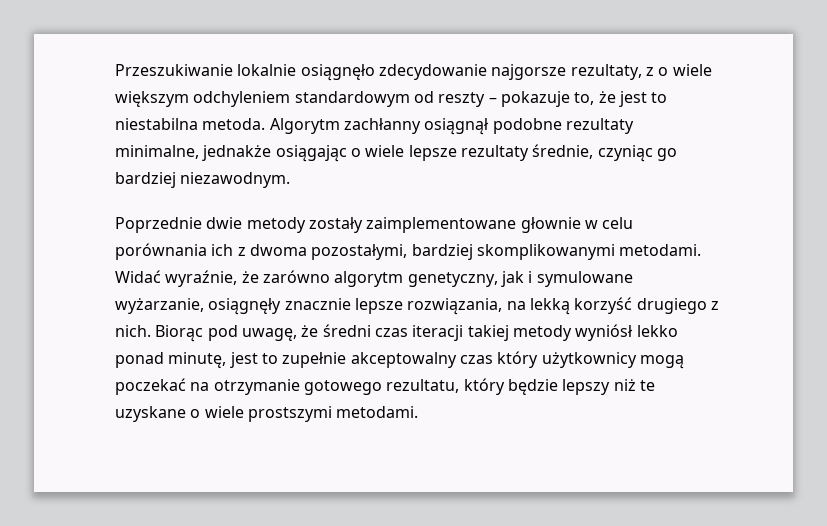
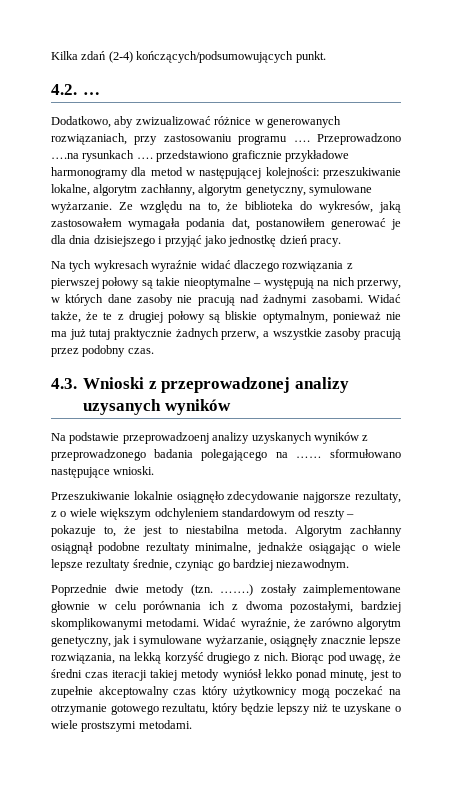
+ Kilka zdań (2-4) kończących/podsumowujących punkt.
+ 4.2. …
+ Dodatkowo, aby zwizualizować różnice w generowanych rozwiązaniach, przy zastosowaniu programu …. Przeprowadzono ….na rysunkach …. przedstawiono graficznie przykładowe harmonogramy dla metod w następującej kolejności: przeszukiwanie lokalne, algorytm zachłanny, algorytm genetyczny, symulowane wyżarzanie. Ze względu na to, że biblioteka do wykresów, jaką zastosowałem wymagała podania dat, postanowiłem generować je dla dnia dzisiejszego i przyjąć jako jednostkę dzień pracy.
+ Na tych wykresach wyraźnie widać dlaczego rozwiązania z pierwszej połowy są takie nieoptymalne – występują na nich przerwy, w których dane zasoby nie pracują nad żadnymi zasobami. Widać także, że te z drugiej połowy są bliskie optymalnym, ponieważ nie ma już tutaj praktycznie żadnych przerw, a wszystkie zasoby pracują przez podobny czas.
+ 4.3. Wnioski z przeprowadzonej analizy uzysanych wyników
+ Na podstawie przeprowadzoenj analizy uzyskanych wyników z przeprowadzonego badania polegającego na …… sformułowano następujące wnioski.
- Poprzednie dwie metody zostały zaimplementowane głownie w celu porównania ich z dwoma pozostałymi, bardziej skomplikowanymi metodami.
+ Poprzednie dwie metody (tzn. …….) zostały zaimplementowane głownie w celu porównania ich z dwoma pozostałymi, bardziej skomplikowanymi metodami.

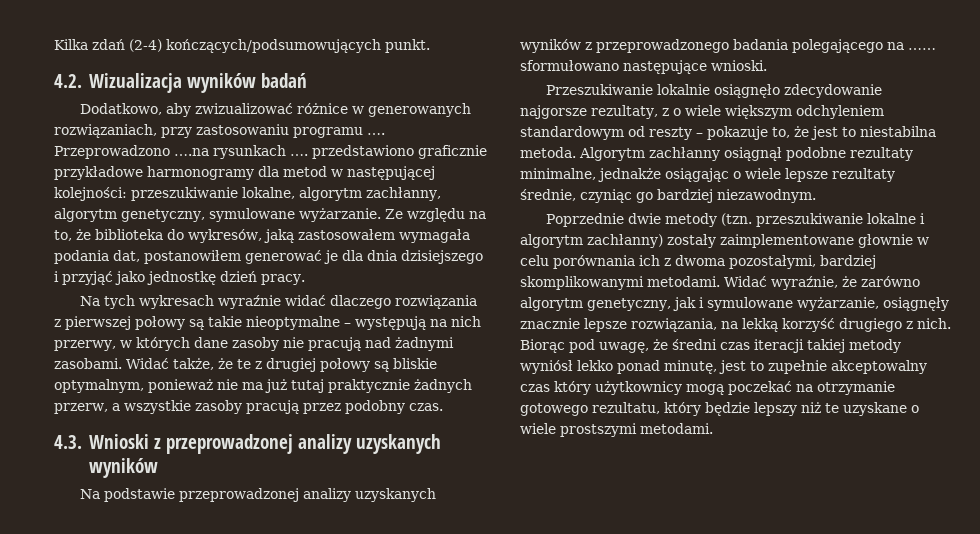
- 4.2. …
+ 4.2. Wizualizacja wyników badań
- 4.3. Wnioski z przeprowadzonej analizy uzysanych wyników
+ 4.3. Wnioski z przeprowadzonej analizy uzyskanych wyników
- Na podstawie przeprowadzoenj analizy uzyskanych wyników z przeprowadzonego badania polegającego na …… sformułowano następujące wnioski.
+ Na podstawie przeprowadzonej analizy uzyskanych wyników z przeprowadzonego badania polegającego na …… sformułowano następujące wnioski.
- Poprzednie dwie metody (tzn. …….) zostały zaimplementowane głownie w celu porównania ich z dwoma pozostałymi, bardziej skomplikowanymi metodami.
+ Poprzednie dwie metody (tzn. przeszukiwanie lokalne i algorytm zachłanny) zostały zaimplementowane głownie w celu porównania ich z dwoma pozostałymi, bardziej skomplikowanymi metodami.

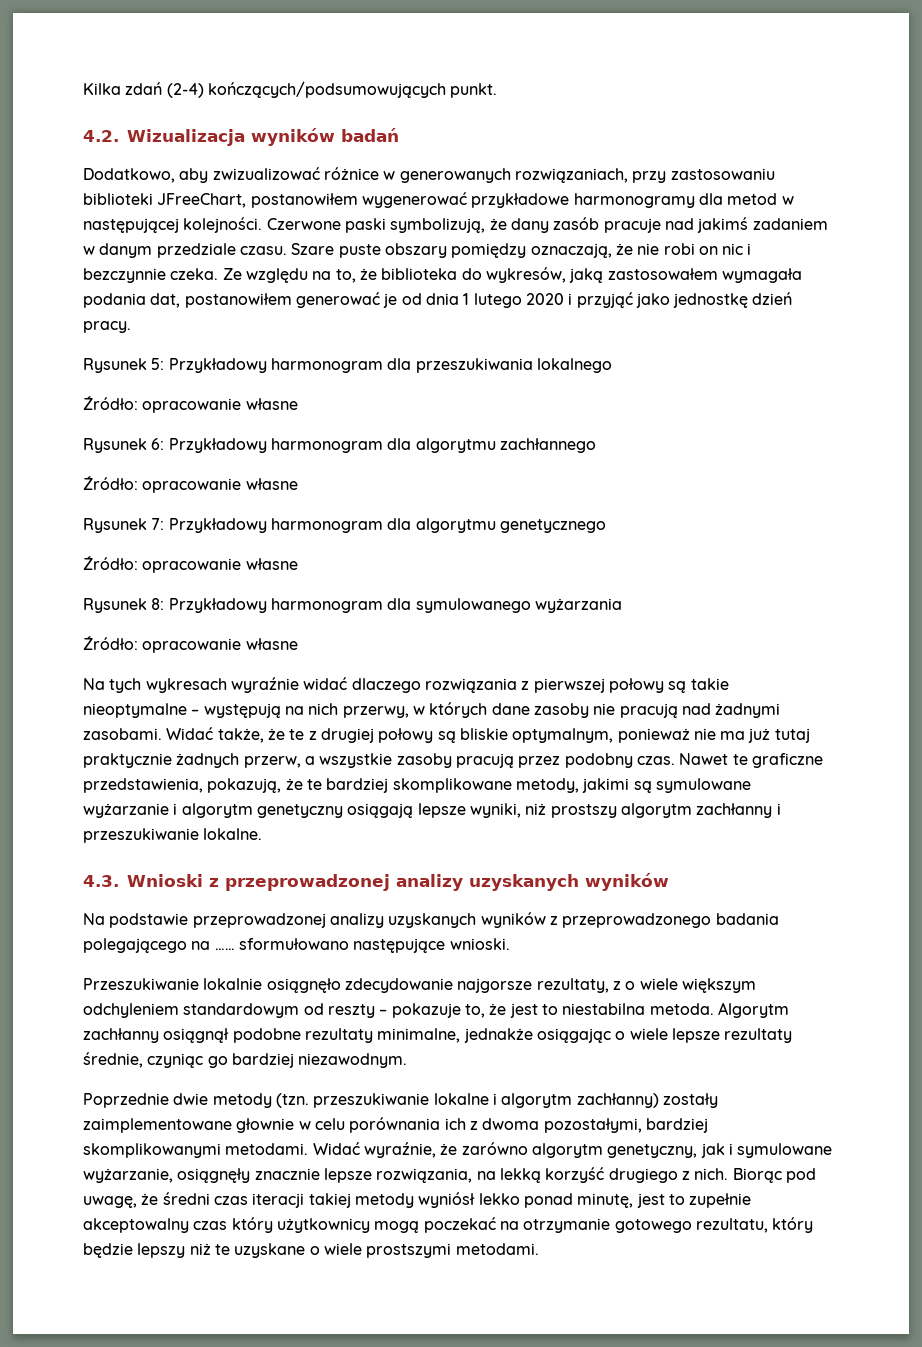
- Dodatkowo, aby zwizualizować różnice w generowanych rozwiązaniach, przy zastosowaniu programu …. Przeprowadzono ….na rysunkach …. przedstawiono graficznie przykładowe harmonogramy dla metod w następującej kolejności: przeszukiwanie lokalne, algorytm zachłanny, algorytm genetyczny, symulowane wyżarzanie.
+ Dodatkowo, aby zwizualizować różnice w generowanych rozwiązaniach, przy zastosowaniu biblioteki JFreeChart, postanowiłem wygenerować przykładowe harmonogramy dla metod w następującej kolejności. Czerwone paski symbolizują, że dany zasób pracuje nad jakimś zadaniem w danym przedziale czasu. Szare puste obszary pomiędzy oznaczają, że nie robi on nic i bezczynnie czeka.
- Ze względu na to, że biblioteka do wykresów, jaką zastosowałem wymagała podania dat, postanowiłem generować je dla dnia dzisiejszego i przyjąć jako jednostkę dzień pracy.
+ Ze względu na to, że biblioteka do wykresów, jaką zastosowałem wymagała podania dat, postanowiłem generować je od dnia 1 lutego 2020 i przyjąć jako jednostkę dzień pracy.
+ Rysunek 5: Przykładowy harmonogram dla przeszukiwania lokalnego
+ Źródło: opracowanie własne
+ Rysunek 6: Przykładowy harmonogram dla algorytmu zachłannego
+ Źródło: opracowanie własne
+ Rysunek 7: Przykładowy harmonogram dla algorytmu genetycznego
+ Źródło: opracowanie własne
+ Rysunek 8: Przykładowy harmonogram dla symulowanego wyżarzania
+ Źródło: opracowanie własne
+ Nawet te graficzne przedstawienia, pokazują, że te bardziej skomplikowane metody, jakimi są symulowane wyżarzanie i algorytm genetyczny osiągają lepsze wyniki, niż prostszy algorytm zachłanny i przeszukiwanie lokalne.

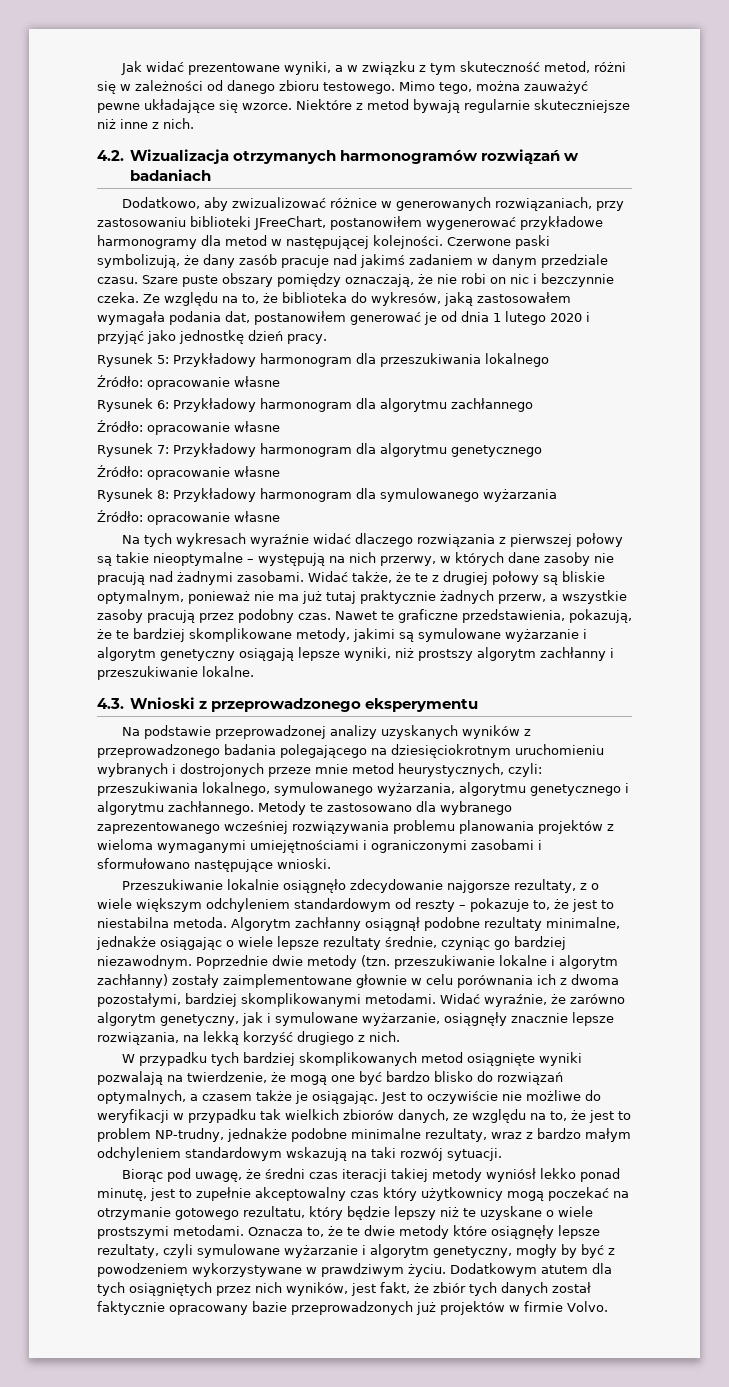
- Kilka zdań (2-4) kończących/podsumowujących punkt.
- 4.2. Wizualizacja wyników badań
+ Jak widać prezentowane wyniki, a w związku z tym skuteczność metod, różni się w zależności od danego zbioru testowego. Mimo tego, można zauważyć pewne układające się wzorce. Niektóre z metod bywają regularnie skuteczniejsze niż inne z nich.
+ 4.2. Wizualizacja otrzymanych harmonogramów rozwiązań w badaniach
- 4.3. Wnioski z przeprowadzonej analizy uzyskanych wyników
+ 4.3. Wnioski z przeprowadzonego eksperymentu
- Na podstawie przeprowadzonej analizy uzyskanych wyników z przeprowadzonego badania polegającego na …… sformułowano następujące wnioski.
+ Na podstawie przeprowadzonej analizy uzyskanych wyników z przeprowadzonego badania polegającego na dziesięciokrotnym uruchomieniu wybranych i dostrojonych przeze mnie metod heurystycznych, czyli: przeszukiwania lokalnego, symulowanego wyżarzania, algorytmu genetycznego i algorytmu zachłannego. Metody te zastosowano dla wybranego zaprezentowanego wcześniej rozwiązywania problemu planowania projektów z wieloma wymaganymi umiejętnościami i ograniczonymi zasobami i sformułowano następujące wnioski.
- Algorytm zachłanny osiągnął podobne rezultaty minimalne, jednakże osiągając o wiele lepsze rezultaty średnie, czyniąc go bardziej niezawodnym.
- Poprzednie dwie metody (tzn. przeszukiwanie lokalne i algorytm zachłanny) zostały zaimplementowane głownie w celu porównania ich z dwoma pozostałymi, bardziej skomplikowanymi metodami.
+ Algorytm zachłanny osiągnął podobne rezultaty minimalne, jednakże osiągając o wiele lepsze rezultaty średnie, czyniąc go bardziej niezawodnym. Poprzednie dwie metody (tzn. przeszukiwanie lokalne i algorytm zachłanny) zostały zaimplementowane głownie w celu porównania ich z dwoma pozostałymi, bardziej skomplikowanymi metodami.
- Widać wyraźnie, że zarówno algorytm genetyczny, jak i symulowane wyżarzanie, osiągnęły znacznie lepsze rozwiązania, na lekką korzyść drugiego z nich. Biorąc pod uwagę, że średni czas iteracji takiej metody wyniósł lekko ponad minutę, jest to zupełnie akceptowalny czas który użytkownicy mogą poczekać na otrzymanie gotowego rezultatu, który będzie lepszy niż te uzyskane o wiele prostszymi metodami.
+ Widać wyraźnie, że zarówno algorytm genetyczny, jak i symulowane wyżarzanie, osiągnęły znacznie lepsze rozwiązania, na lekką korzyść drugiego z nich.
+ W przypadku tych bardziej skomplikowanych metod osiągnięte wyniki pozwalają na twierdzenie, że mogą one być bardzo blisko do rozwiązań optymalnych, a czasem także je osiągając. Jest to oczywiście nie możliwe do weryfikacji w przypadku tak wielkich zbiorów danych, ze względu na to, że jest to problem NP-trudny, jednakże podobne minimalne rezultaty, wraz z bardzo małym odchyleniem standardowym wskazują na taki rozwój sytuacji.
+ Biorąc pod uwagę, że średni czas iteracji takiej metody wyniósł lekko ponad minutę, jest to zupełnie akceptowalny czas który użytkownicy mogą poczekać na otrzymanie gotowego rezultatu, który będzie lepszy niż te uzyskane o wiele prostszymi metodami.
+ Oznacza to, że te dwie metody które osiągnęły lepsze rezultaty, czyli symulowane wyżarzanie i algorytm genetyczny, mogły by być z powodzeniem wykorzystywane w prawdziwym życiu. Dodatkowym atutem dla tych osiągniętych przez nich wyników, jest fakt, że zbiór tych danych został faktycznie opracowany bazie przeprowadzonych już projektów w firmie Volvo.

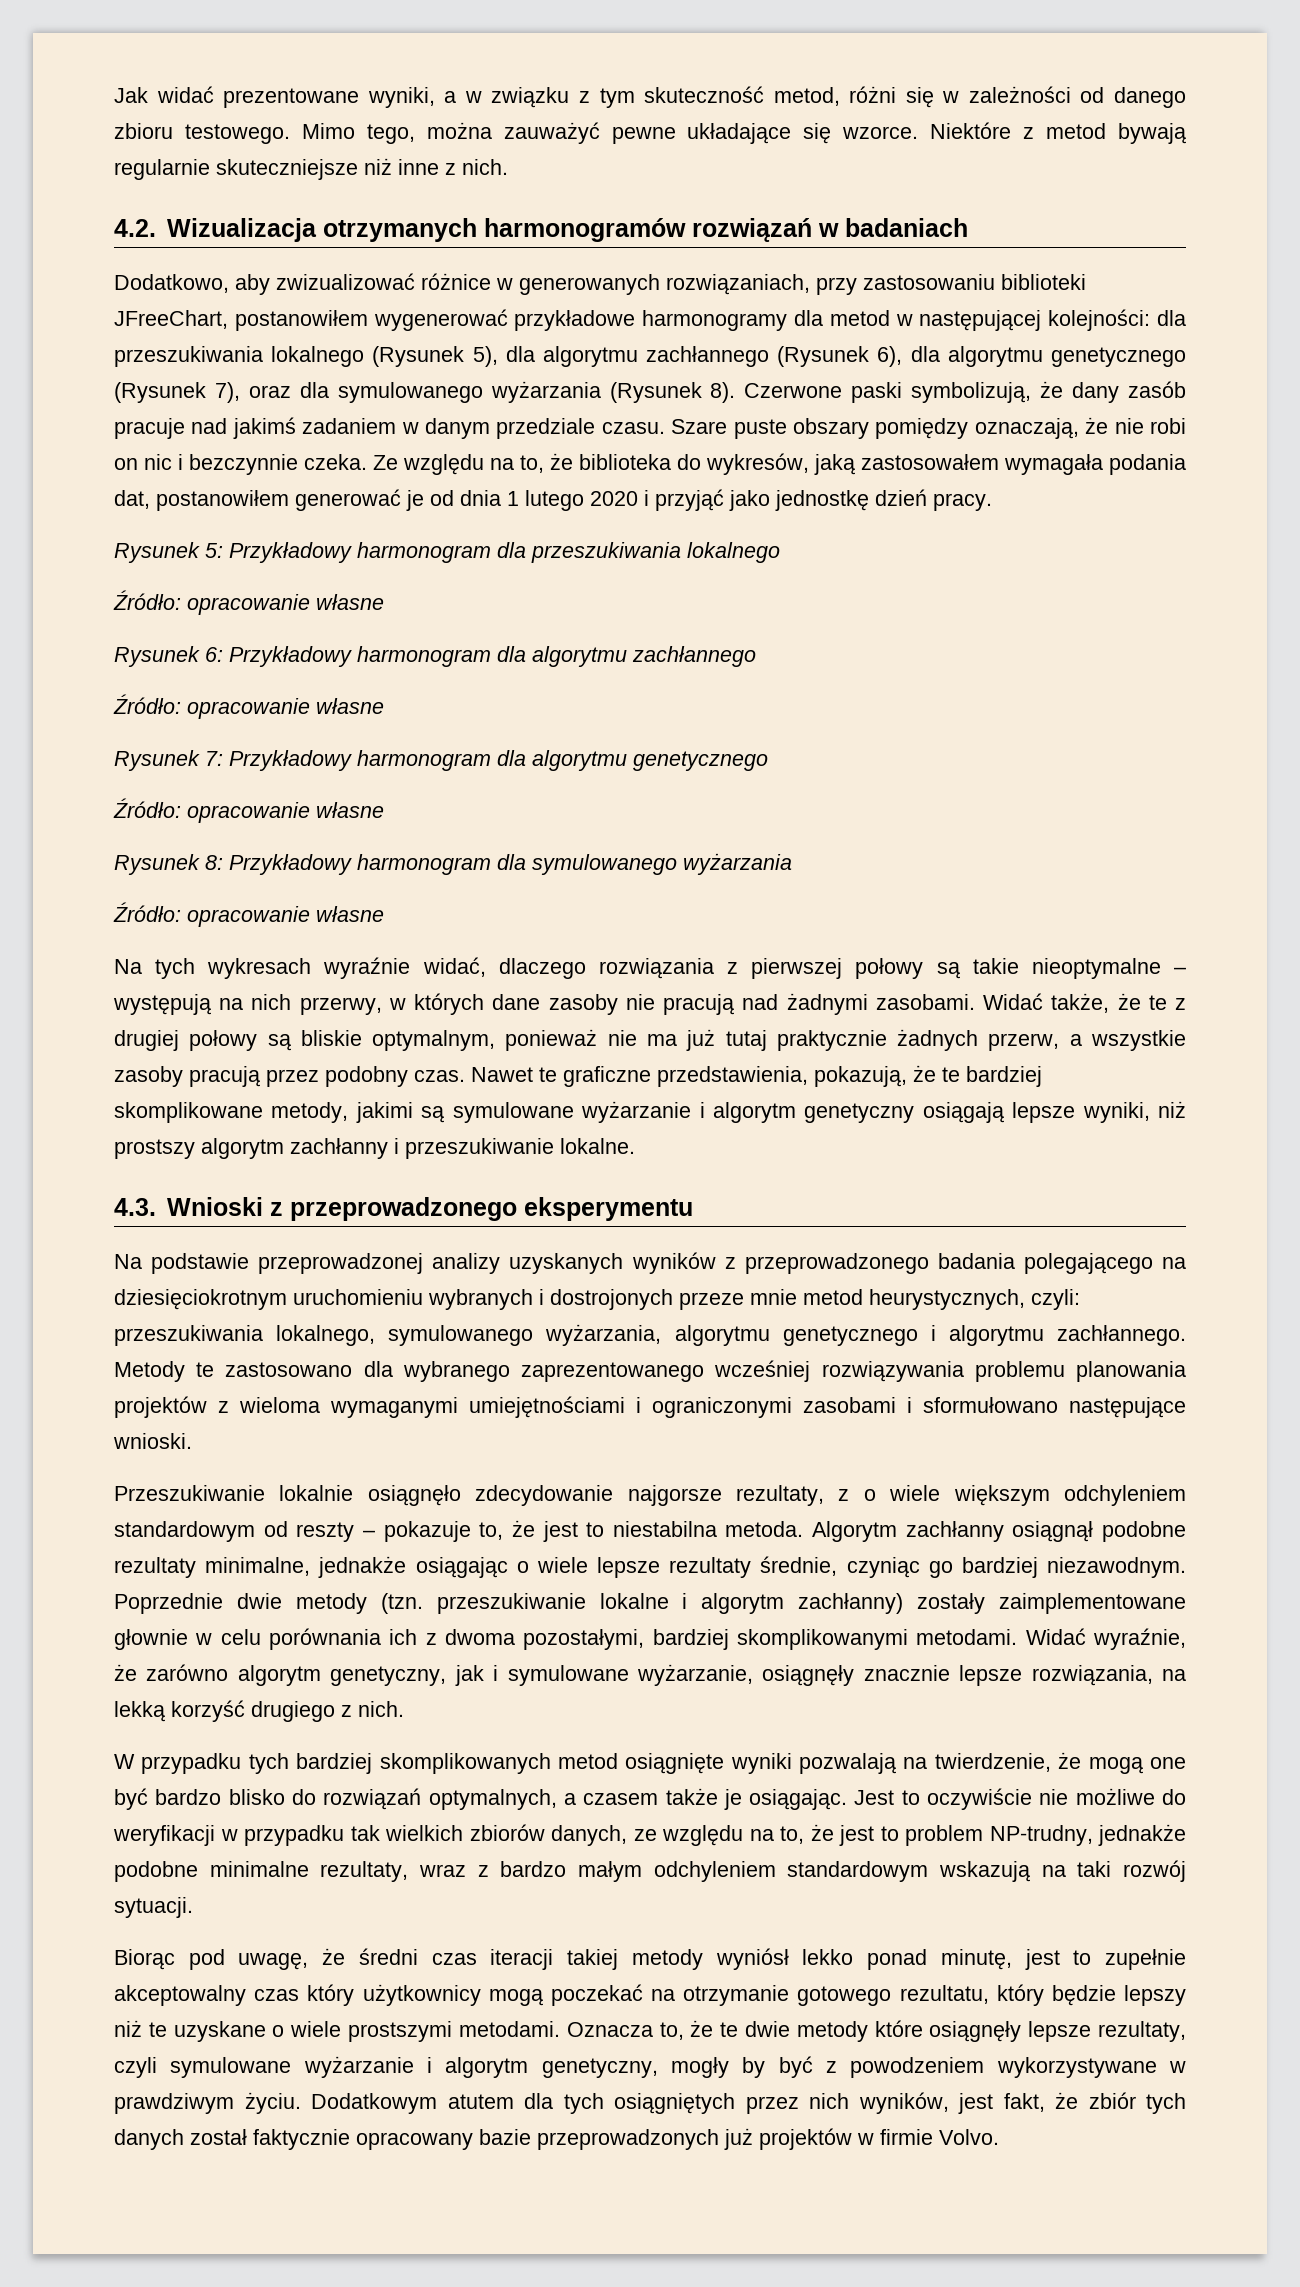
- Dodatkowo, aby zwizualizować różnice w generowanych rozwiązaniach, przy zastosowaniu biblioteki JFreeChart, postanowiłem wygenerować przykładowe harmonogramy dla metod w następującej kolejności.
+ Dodatkowo, aby zwizualizować różnice w generowanych rozwiązaniach, przy zastosowaniu biblioteki JFreeChart, postanowiłem wygenerować przykładowe harmonogramy dla metod w następującej kolejności: dla przeszukiwania lokalnego (Rysunek 5), dla algorytmu zachłannego (Rysunek 6), dla algorytmu genetycznego (Rysunek 7), oraz dla symulowanego wyżarzania (Rysunek 8).
- Na tych wykresach wyraźnie widać dlaczego rozwiązania z pierwszej połowy są takie nieoptymalne – występują na nich przerwy, w których dane zasoby nie pracują nad żadnymi zasobami.
+ Na tych wykresach wyraźnie widać, dlaczego rozwiązania z pierwszej połowy są takie nieoptymalne – występują na nich przerwy, w których dane zasoby nie pracują nad żadnymi zasobami.

